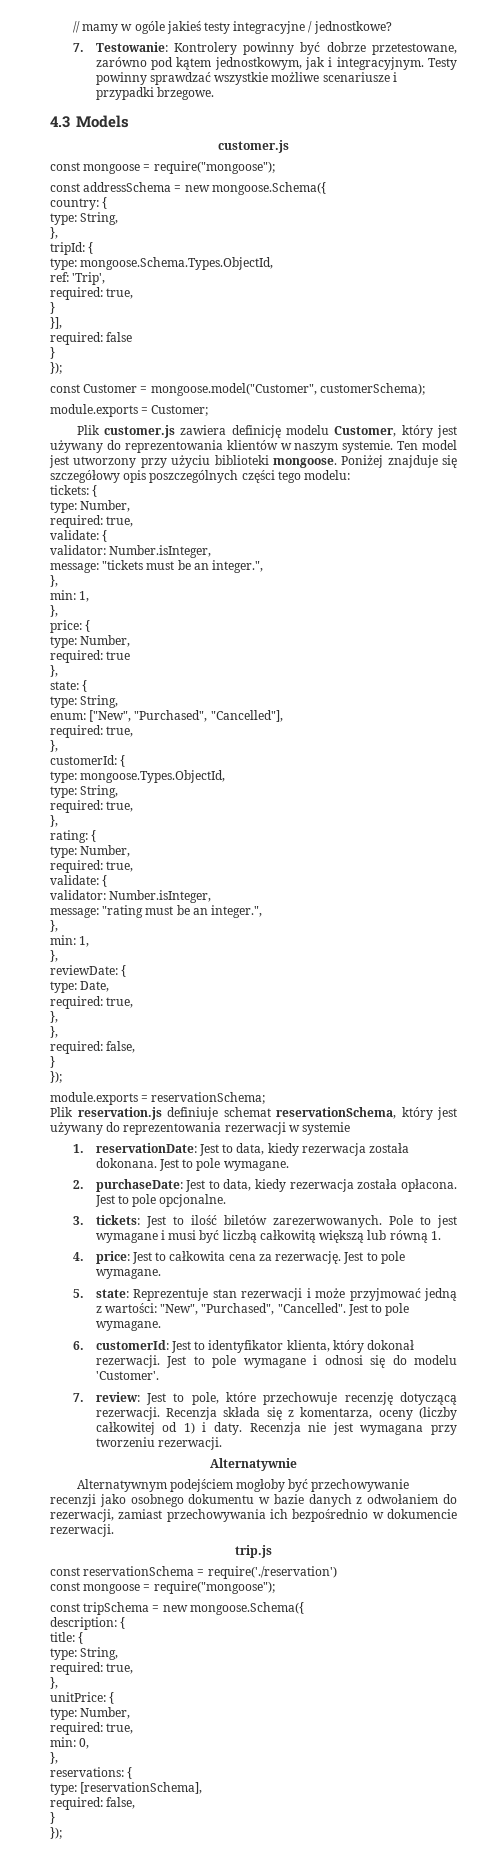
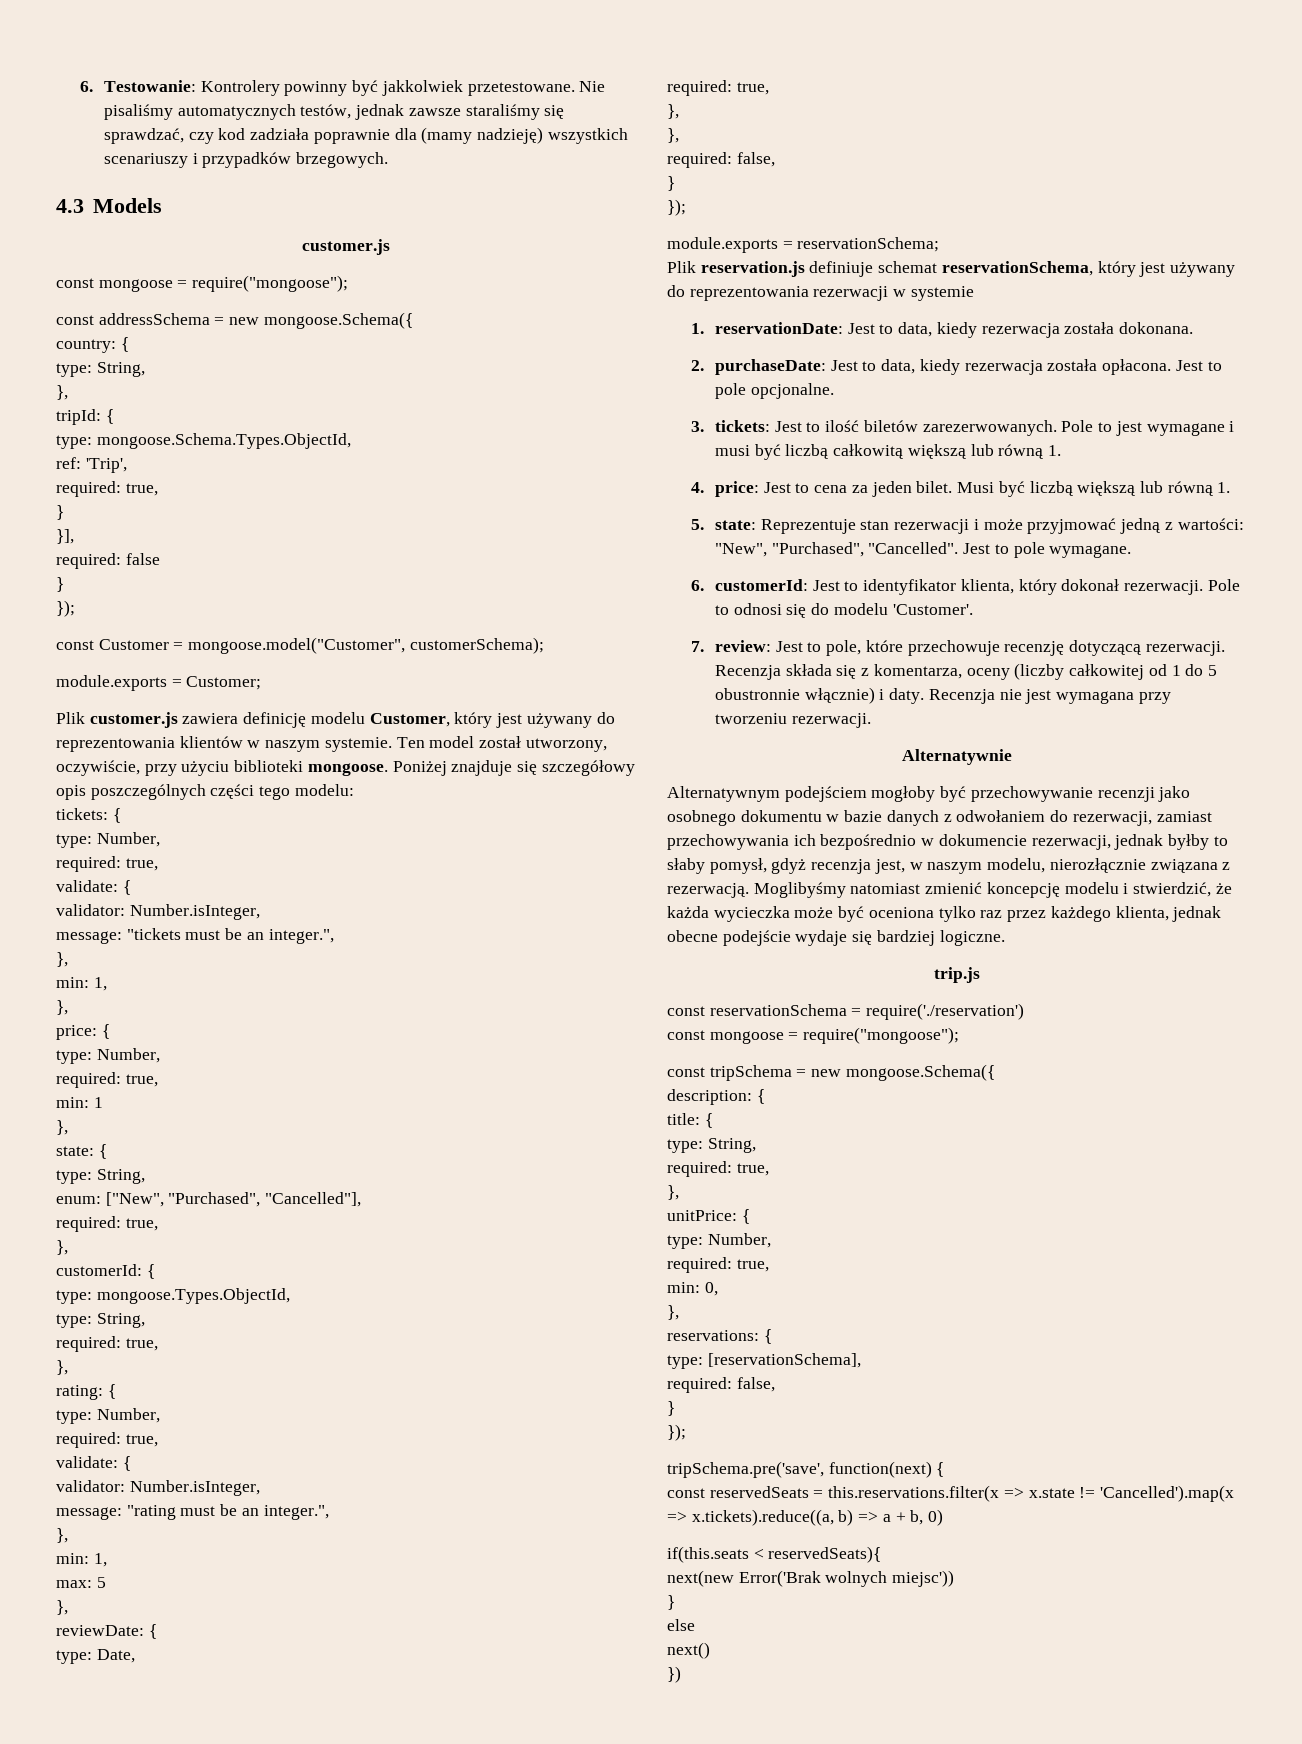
- // mamy w ogóle jakieś testy integracyjne / jednostkowe?
- 7. Testowanie: Kontrolery powinny być dobrze przetestowane, zarówno pod kątem jednostkowym, jak i integracyjnym. Testy powinny sprawdzać wszystkie możliwe scenariusze i przypadki brzegowe.
+ 6. Testowanie: Kontrolery powinny być jakkolwiek przetestowane. Nie pisaliśmy automatycznych testów, jednak zawsze staraliśmy się sprawdzać, czy kod zadziała poprawnie dla (mamy nadzieję) wszystkich scenariuszy i przypadków brzegowych.
- Ten model jest utworzony przy użyciu biblioteki mongoose.
+ Ten model został utworzony, oczywiście, przy użyciu biblioteki mongoose.
  price: {
  type: Number,
- required: true
+ required: true,
+ min: 1
+ max: 5
- 1. reservationDate: Jest to data, kiedy rezerwacja została dokonana. Jest to pole wymagane.
+ 1. reservationDate: Jest to data, kiedy rezerwacja została dokonana.
- 4. price: Jest to całkowita cena za rezerwację. Jest to pole wymagane.
+ 4. price: Jest to cena za jeden bilet. Musi być liczbą większą lub równą 1.
- Jest to pole wymagane i odnosi się do modelu 'Customer'.
+ Pole to odnosi się do modelu 'Customer'.
- Recenzja składa się z komentarza, oceny (liczby całkowitej od 1) i daty.
+ Recenzja składa się z komentarza, oceny (liczby całkowitej od 1 do 5 obustronnie włącznie) i daty.
- Alternatywnym podejściem mogłoby być przechowywanie recenzji jako osobnego dokumentu w bazie danych z odwołaniem do rezerwacji, zamiast przechowywania ich bezpośrednio w dokumencie rezerwacji.
+ Alternatywnym podejściem mogłoby być przechowywanie recenzji jako osobnego dokumentu w bazie danych z odwołaniem do rezerwacji, zamiast przechowywania ich bezpośrednio w dokumencie rezerwacji, jednak byłby to słaby pomysł, gdyż recenzja jest, w naszym modelu, nierozłącznie związana z rezerwacją. Moglibyśmy natomiast zmienić koncepcję modelu i stwierdzić, że każda wycieczka może być oceniona tylko raz przez każdego klienta, jednak obecne podejście wydaje się bardziej logiczne.
+ tripSchema.pre('save', function(next) {
+ const reservedSeats = this.reservations.filter(x => x.state != 'Cancelled').map(x => x.tickets).reduce((a, b) => a + b, 0)
+ if(this.seats < reservedSeats){
+ next(new Error('Brak wolnych miejsc'))
+ }
+ else
+ next()
+ })

